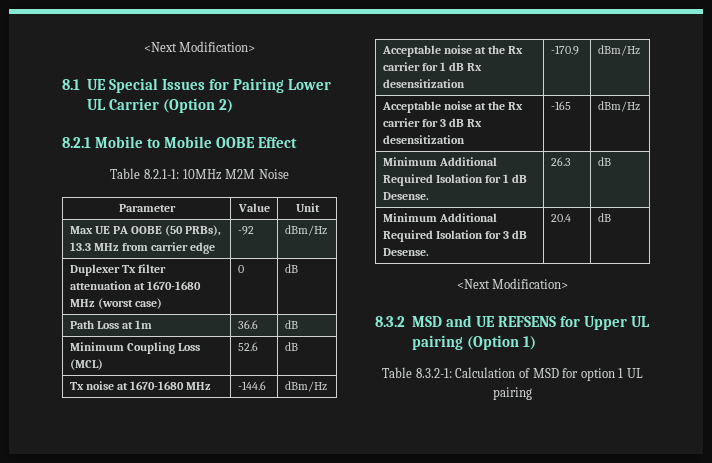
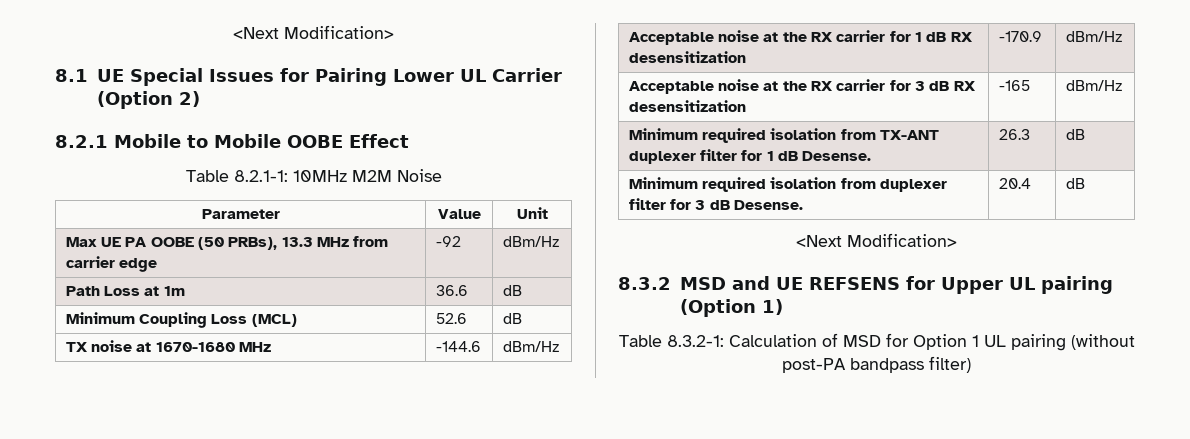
- Duplexer Tx filter attenuation at 1670-1680 MHz (worst case) | 0 | dB
- Tx noise at 1670-1680 MHz | -144.6 | dBm/Hz
+ TX noise at 1670-1680 MHz | -144.6 | dBm/Hz
- Acceptable noise at the Rx carrier for 1 dB Rx desensitization | -170.9 | dBm/Hz
+ Acceptable noise at the RX carrier for 1 dB RX desensitization | -170.9 | dBm/Hz
- Acceptable noise at the Rx carrier for 3 dB Rx desensitization | -165 | dBm/Hz
+ Acceptable noise at the RX carrier for 3 dB RX desensitization | -165 | dBm/Hz
- Minimum Additional Required Isolation for 1 dB Desense. | 26.3 | dB
+ Minimum required isolation from TX-ANT duplexer filter for 1 dB Desense. | 26.3 | dB
- Minimum Additional Required Isolation for 3 dB Desense. | 20.4 | dB
+ Minimum required isolation from duplexer filter for 3 dB Desense. | 20.4 | dB
- Table 8.3.2-1: Calculation of MSD for option 1 UL pairing
+ Table 8.3.2-1: Calculation of MSD for Option 1 UL pairing (without post-PA bandpass filter)

